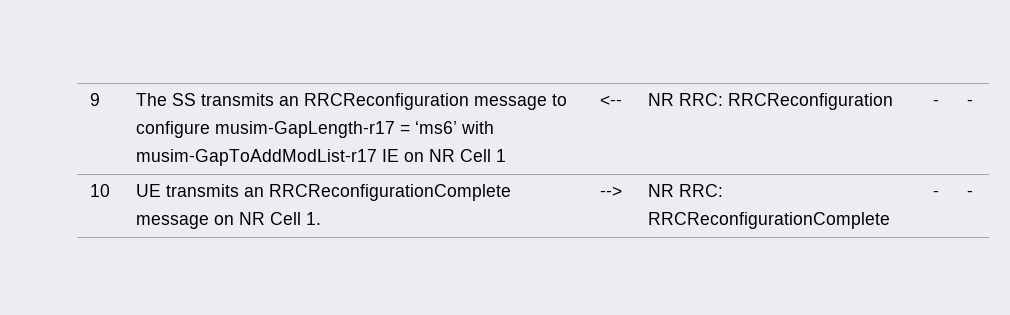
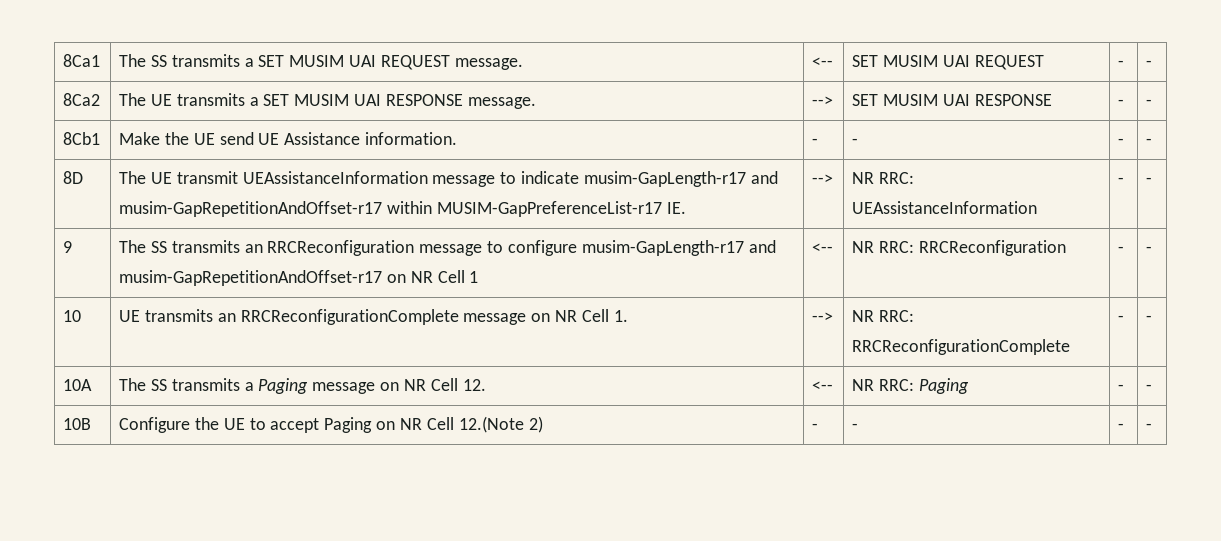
+ 8Ca1 | The SS transmits a SET MUSIM UAI REQUEST message. | <-- | SET MUSIM UAI REQUEST | - | -
+ 8Ca2 | The UE transmits a SET MUSIM UAI RESPONSE message. | --> | SET MUSIM UAI RESPONSE | - | -
+ 8Cb1 | Make the UE send UE Assistance information. | - | - | - | -
+ 8D | The UE transmit UEAssistanceInformation message to indicate musim-GapLength-r17 and musim-GapRepetitionAndOffset-r17 within MUSIM-GapPreferenceList-r17 IE. | --> | NR RRC: UEAssistanceInformation | - | -
- 9 | The SS transmits an RRCReconfiguration message to configure musim-GapLength-r17 = ‘ms6’ with musim-GapToAddModList-r17 IE on NR Cell 1 | <-- | NR RRC: RRCReconfiguration | - | -
+ 9 | The SS transmits an RRCReconfiguration message to configure musim-GapLength-r17 and musim-GapRepetitionAndOffset-r17 on NR Cell 1 | <-- | NR RRC: RRCReconfiguration | - | -
+ 10A | The SS transmits a Paging message on NR Cell 12. | <-- | NR RRC: Paging | - | -
+ 10B | Configure the UE to accept Paging on NR Cell 12.(Note 2) | - | - | - | -

